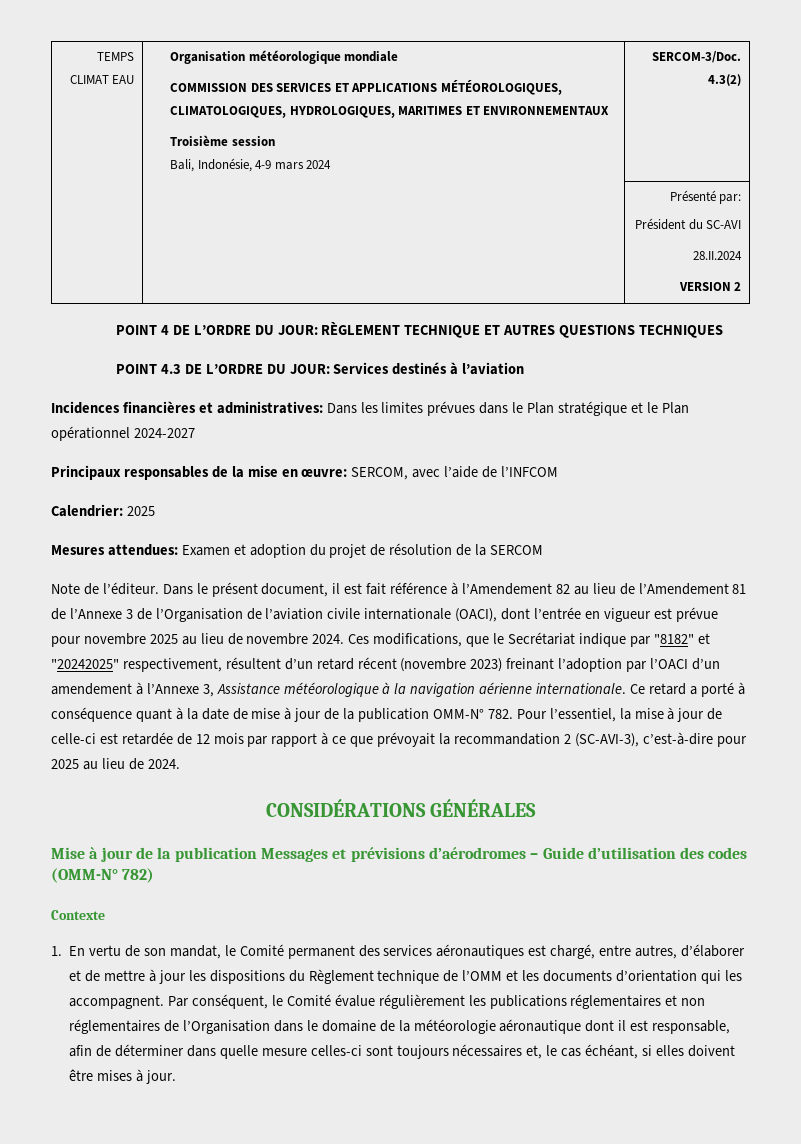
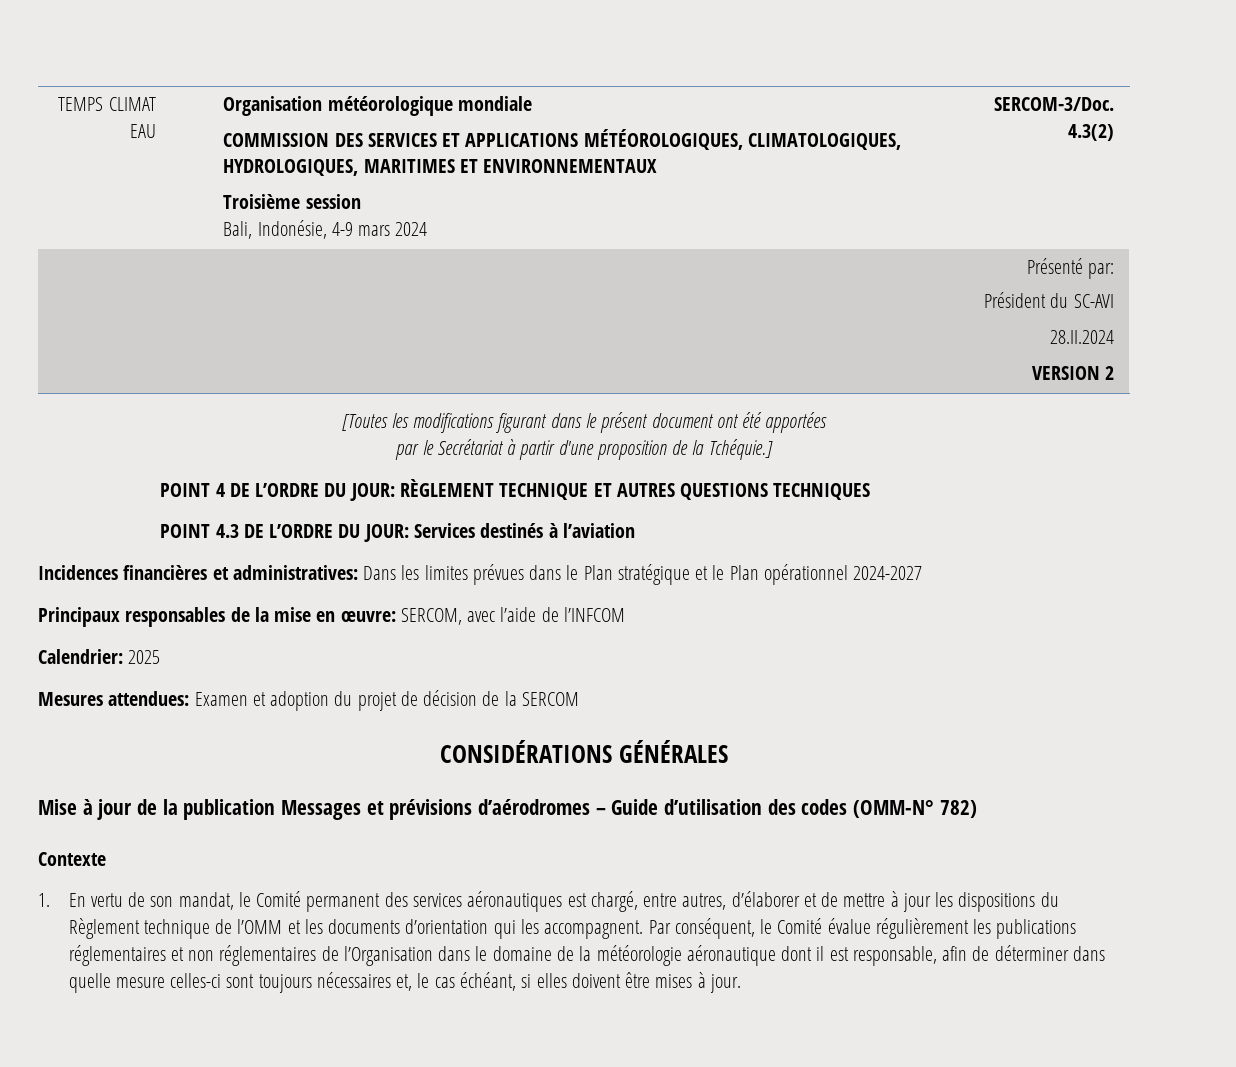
+ [Toutes les modifications figurant dans le présent document ont été apportées
+ par le Secrétariat à partir d'une proposition de la Tchéquie.]
- Mesures attendues: Examen et adoption du projet de résolution de la SERCOM
+ Mesures attendues: Examen et adoption du projet de décision de la SERCOM
- Note de l’éditeur. Dans le présent document, il est fait référence à l’Amendement 82 au lieu de l’Amendement 81 de l’Annexe 3 de l’Organisation de l’aviation civile internationale (OACI), dont l’entrée en vigueur est prévue pour novembre 2025 au lieu de novembre 2024. Ces modifications, que le Secrétariat indique par "8182" et "20242025" respectivement, résultent d’un retard récent (novembre 2023) freinant l’adoption par l’OACI d’un amendement à l’Annexe 3, Assistance météorologique à la navigation aérienne internationale. Ce retard a porté à conséquence quant à la date de mise à jour de la publication OMM-N° 782. Pour l’essentiel, la mise à jour de celle-ci est retardée de 12 mois par rapport à ce que prévoyait la recommandation 2 (SC-AVI-3), c’est-à-dire pour 2025 au lieu de 2024.

